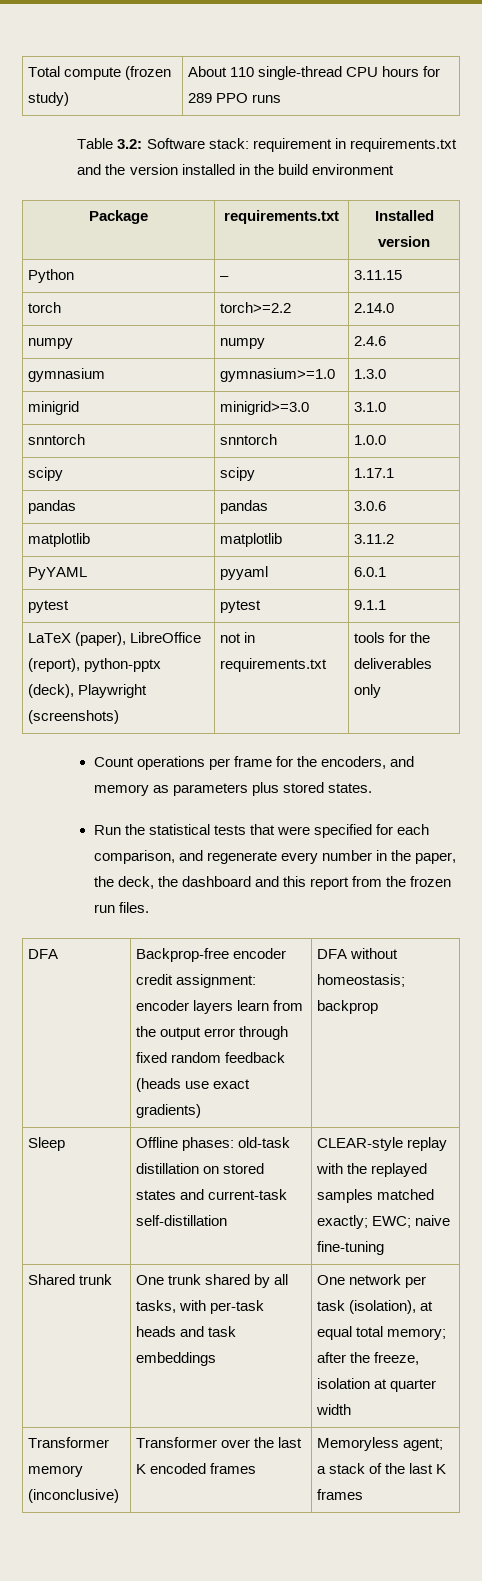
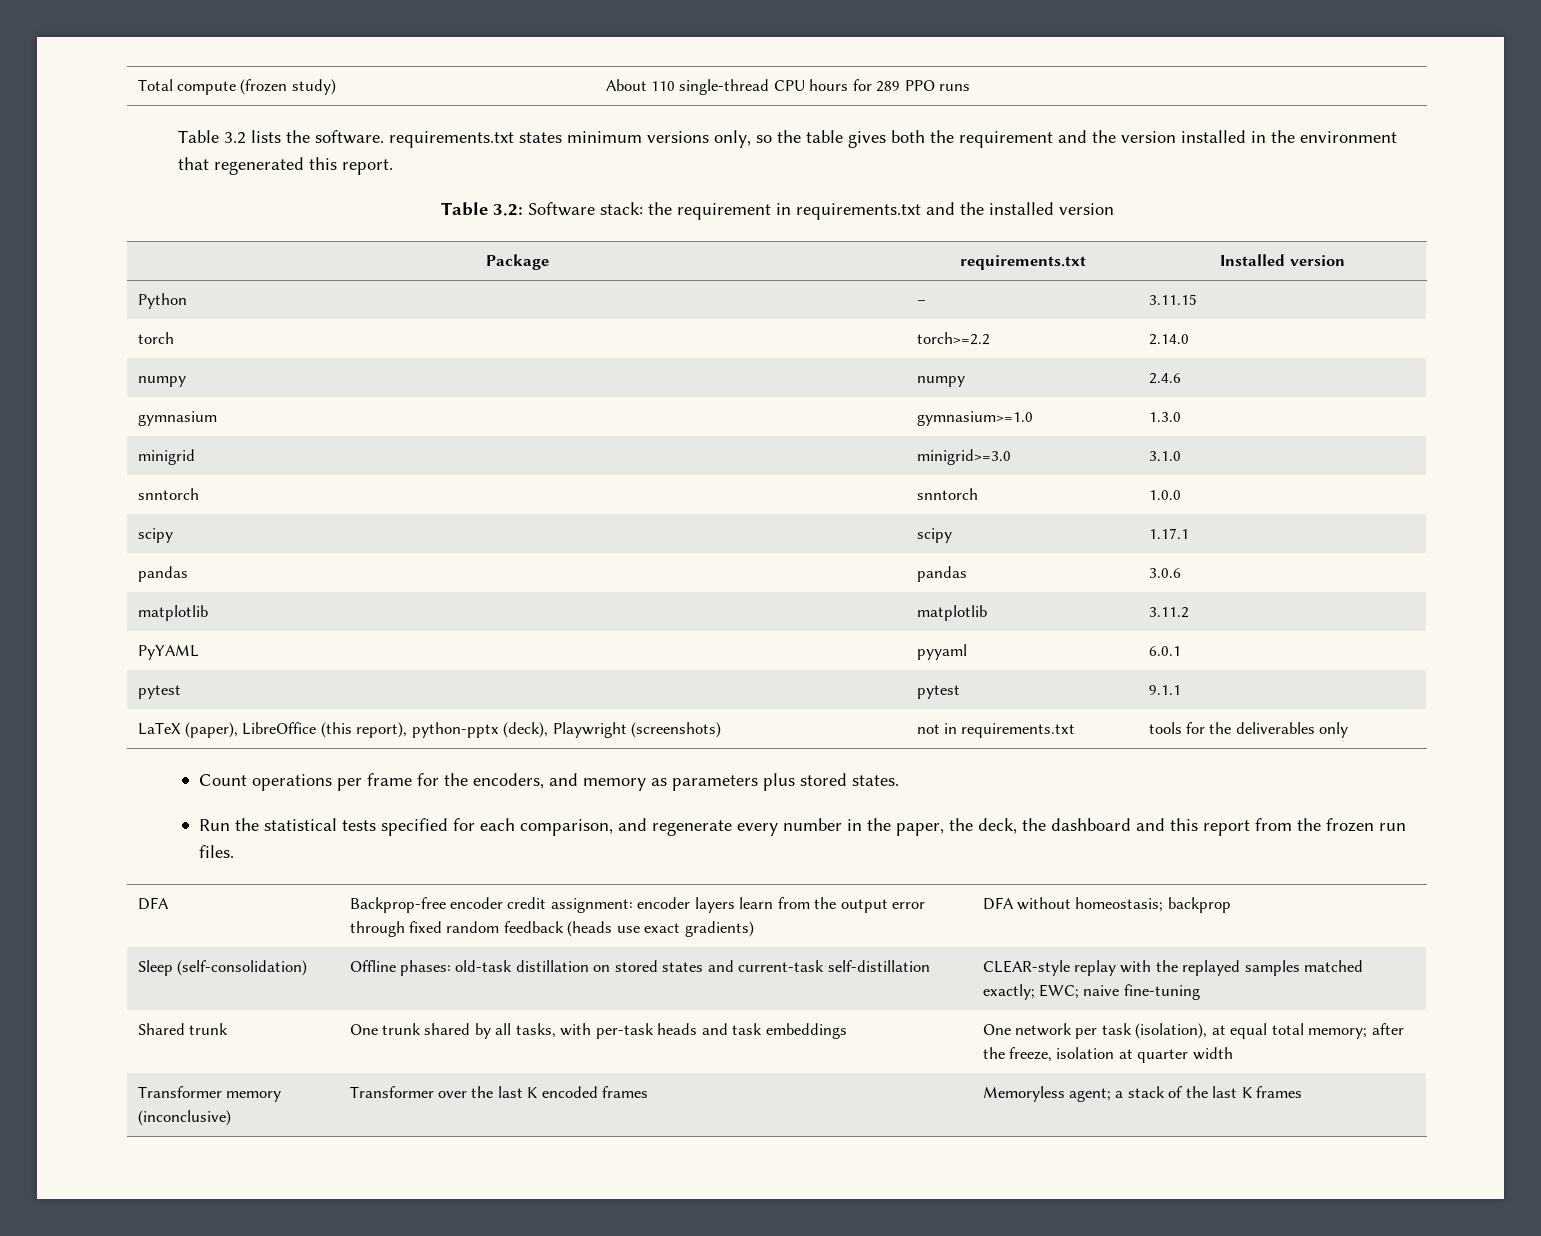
- Table 3.2: Software stack: requirement in requirements.txt and the version installed in the build environment
+ Table 3.2 lists the software. requirements.txt states minimum versions only, so the table gives both the requirement and the version installed in the environment that regenerated this report.
+ Table 3.2: Software stack: the requirement in requirements.txt and the installed version
- LaTeX (paper), LibreOffice (report), python-pptx (deck), Playwright (screenshots) | not in requirements.txt | tools for the deliverables only
+ LaTeX (paper), LibreOffice (this report), python-pptx (deck), Playwright (screenshots) | not in requirements.txt | tools for the deliverables only
- Run the statistical tests that were specified for each comparison, and regenerate every number in the paper, the deck, the dashboard and this report from the frozen run files.
+ Run the statistical tests specified for each comparison, and regenerate every number in the paper, the deck, the dashboard and this report from the frozen run files.
- Sleep | Offline phases: old-task distillation on stored states and current-task self-distillation | CLEAR-style replay with the replayed samples matched exactly; EWC; naive fine-tuning
+ Sleep (self-consolidation) | Offline phases: old-task distillation on stored states and current-task self-distillation | CLEAR-style replay with the replayed samples matched exactly; EWC; naive fine-tuning

